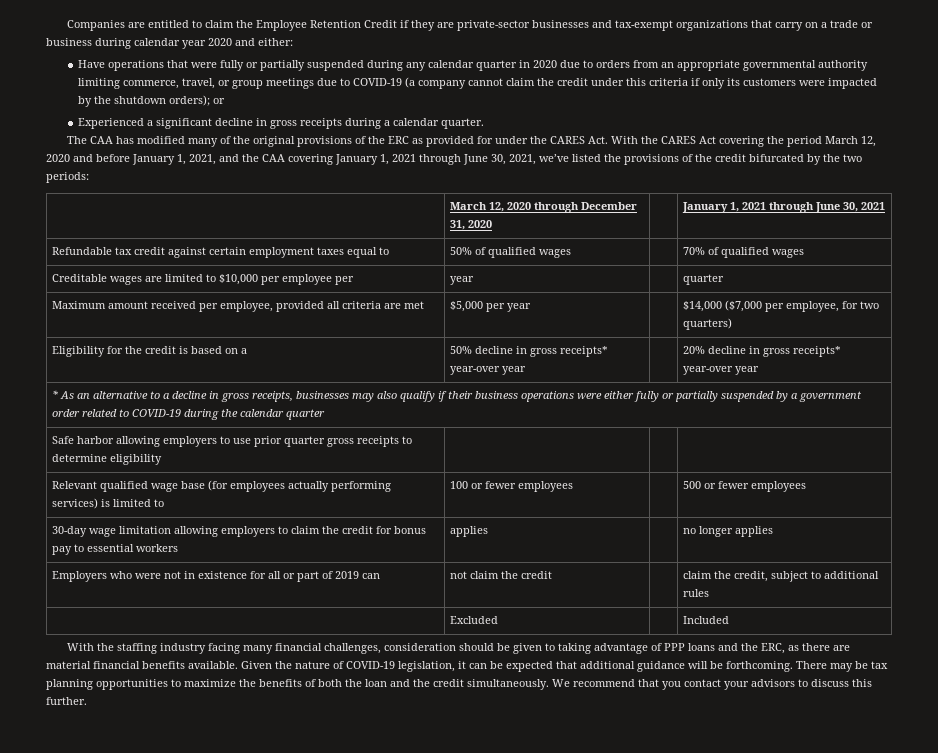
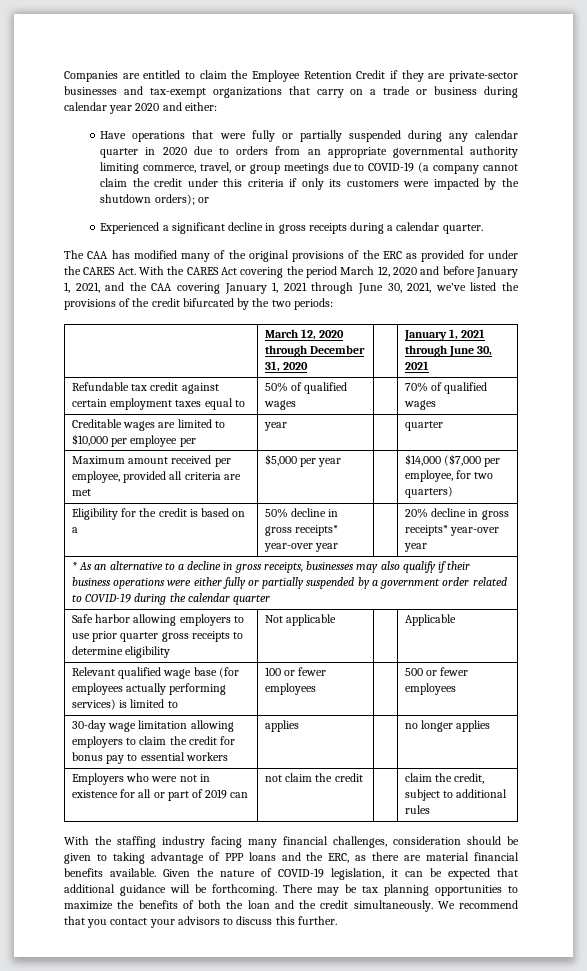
- Safe harbor allowing employers to use prior quarter gross receipts to determine eligibility | | |
+ Safe harbor allowing employers to use prior quarter gross receipts to determine eligibility | Not applicable | | Applicable
- | Excluded | | Included

